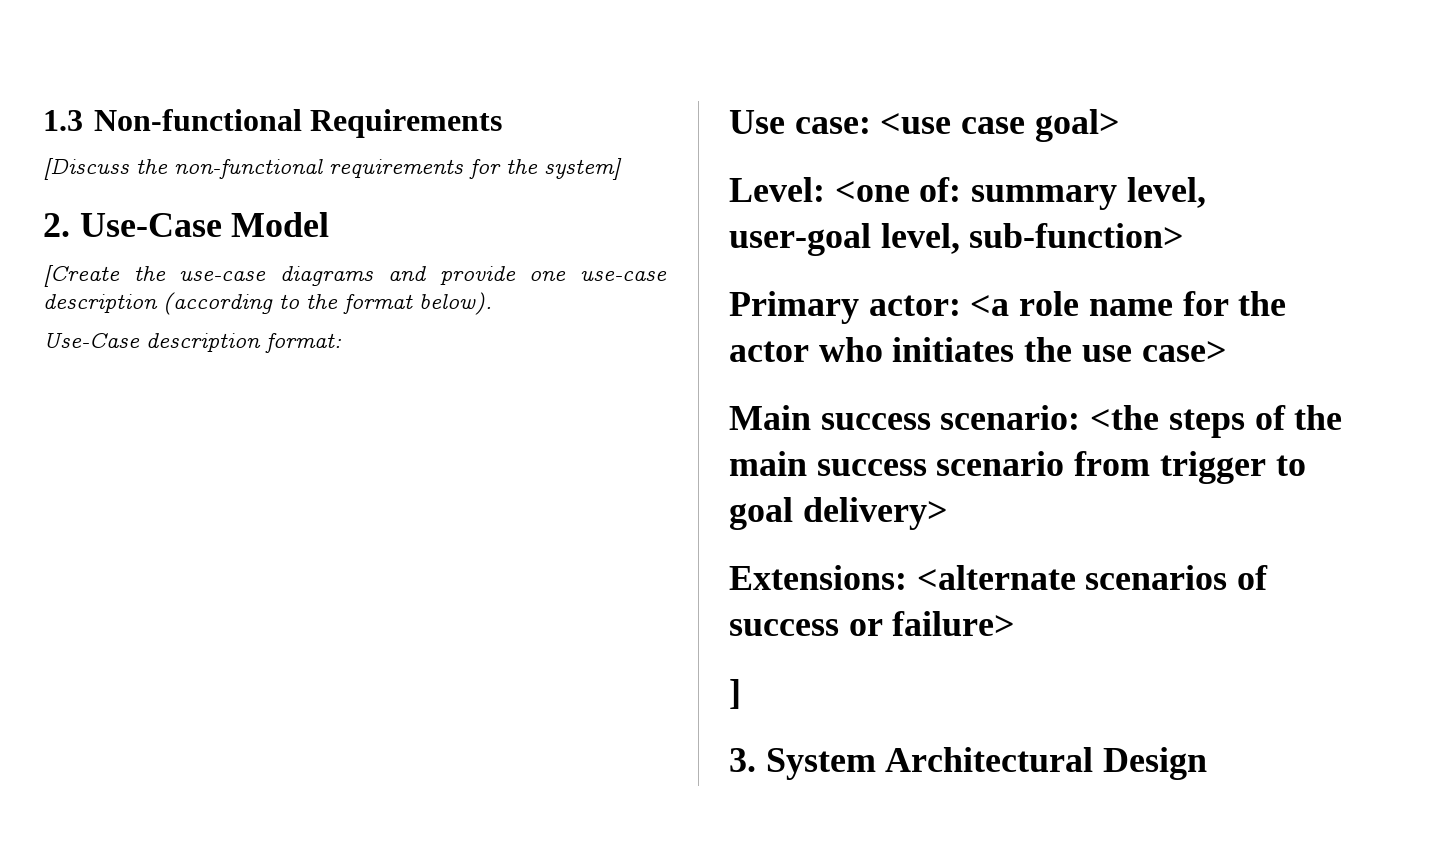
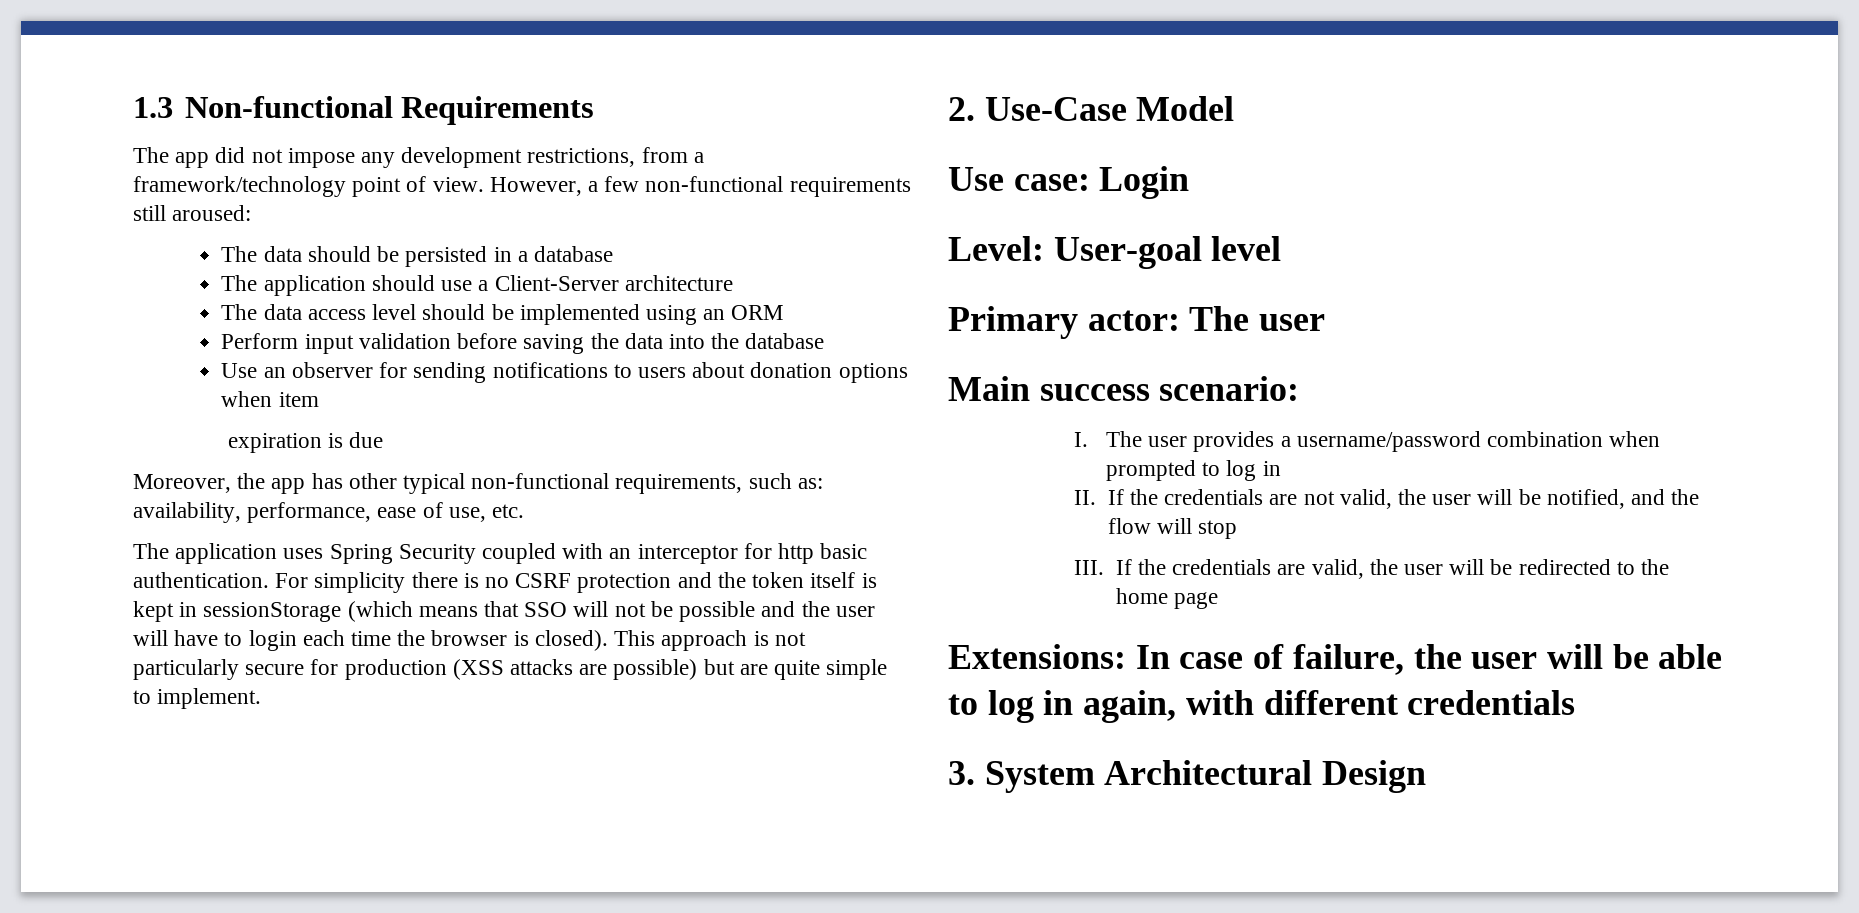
- [Discuss the non-functional requirements for the system]
+ The app did not impose any development restrictions, from a framework/technology point of view. However, a few non-functional requirements still aroused:
+ The data should be persisted in a database
+ The application should use a Client-Server architecture
+ The data access level should be implemented using an ORM
+ Perform input validation before saving the data into the database
+ Use an observer for sending notifications to users about donation options when item
+ expiration is due
+ Moreover, the app has other typical non-functional requirements, such as: availability, performance, ease of use, etc.
+ The application uses Spring Security coupled with an interceptor for http basic authentication. For simplicity there is no CSRF protection and the token itself is kept in sessionStorage (which means that SSO will not be possible and the user will have to login each time the browser is closed). This approach is not particularly secure for production (XSS attacks are possible) but are quite simple to implement.
  2. Use-Case Model
- [Create the use-case diagrams and provide one use-case description (according to the format below).
- Use-Case description format:
- Use case: <use case goal>
- Level: <one of: summary level, user-goal level, sub-function>
- Primary actor: <a role name for the actor who initiates the use case>
- Main success scenario: <the steps of the main success scenario from trigger to goal delivery>
- Extensions: <alternate scenarios of success or failure>
- ]
+ Use case: Login
+ Level: User-goal level
+ Primary actor: The user
+ Main success scenario:
+ I. The user provides a username/password combination when prompted to log in
+ II. If the credentials are not valid, the user will be notified, and the flow will stop
+ III. If the credentials are valid, the user will be redirected to the home page
+ Extensions: In case of failure, the user will be able to log in again, with different credentials

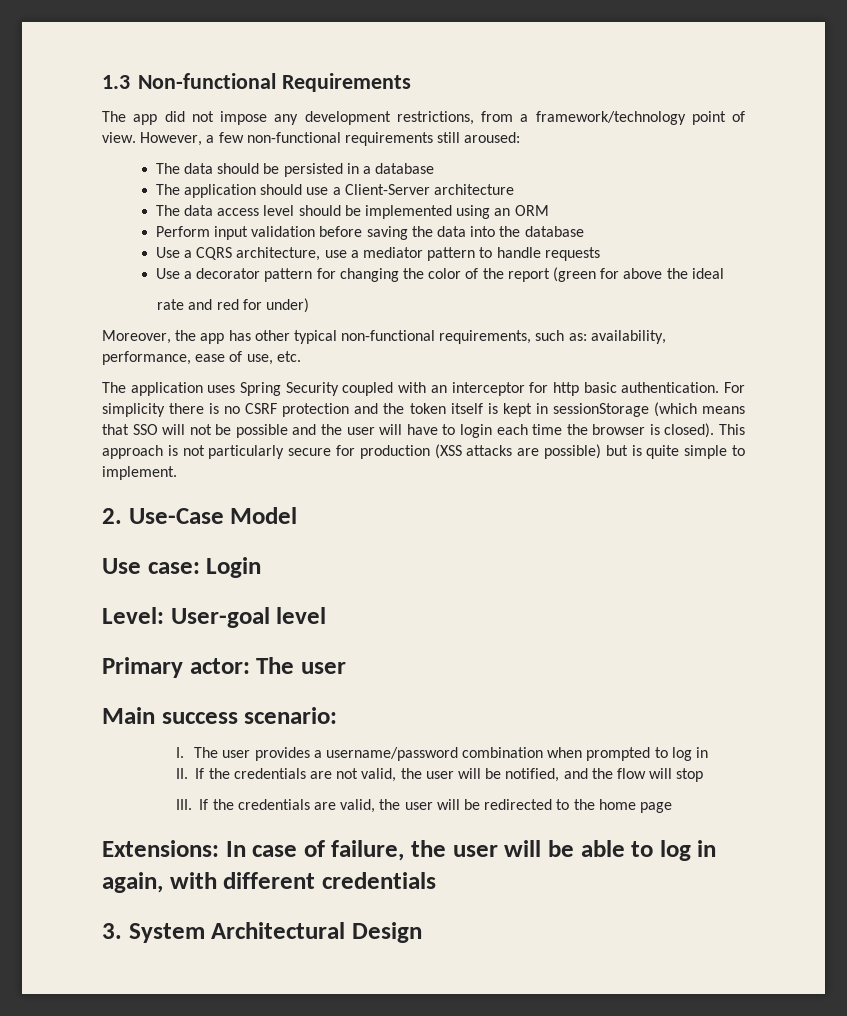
- Use an observer for sending notifications to users about donation options when item
- expiration is due
+ Use a CQRS architecture, use a mediator pattern to handle requests
+ Use a decorator pattern for changing the color of the report (green for above the ideal
+ rate and red for under)
- This approach is not particularly secure for production (XSS attacks are possible) but are quite simple to implement.
+ This approach is not particularly secure for production (XSS attacks are possible) but is quite simple to implement.

